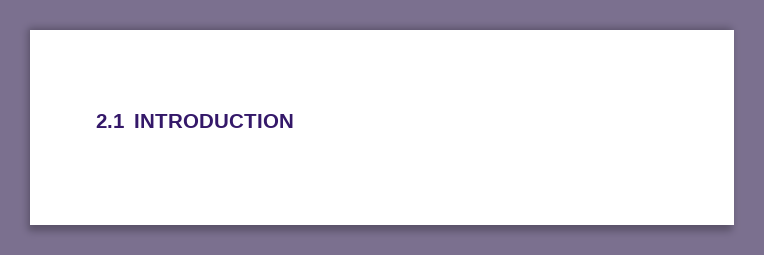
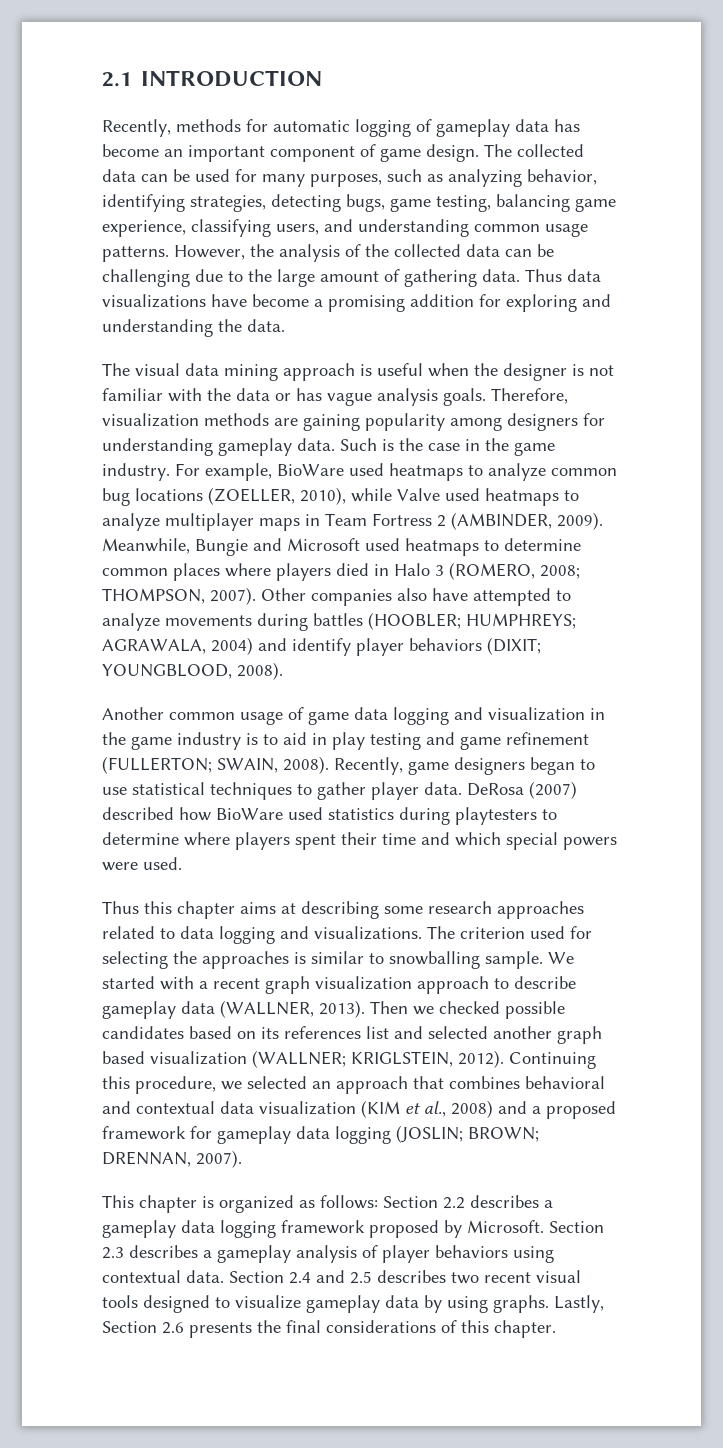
+ Recently, methods for automatic logging of gameplay data has become an important component of game design. The collected data can be used for many purposes, such as analyzing behavior, identifying strategies, detecting bugs, game testing, balancing game experience, classifying users, and understanding common usage patterns. However, the analysis of the collected data can be challenging due to the large amount of gathering data. Thus data visualizations have become a promising addition for exploring and understanding the data.
+ The visual data mining approach is useful when the designer is not familiar with the data or has vague analysis goals. Therefore, visualization methods are gaining popularity among designers for understanding gameplay data. Such is the case in the game industry. For example, BioWare used heatmaps to analyze common bug locations (ZOELLER, 2010), while Valve used heatmaps to analyze multiplayer maps in Team Fortress 2 (AMBINDER, 2009). Meanwhile, Bungie and Microsoft used heatmaps to determine common places where players died in Halo 3 (ROMERO, 2008; THOMPSON, 2007). Other companies also have attempted to analyze movements during battles (HOOBLER; HUMPHREYS; AGRAWALA, 2004) and identify player behaviors (DIXIT; YOUNGBLOOD, 2008).
+ Another common usage of game data logging and visualization in the game industry is to aid in play testing and game refinement (FULLERTON; SWAIN, 2008). Recently, game designers began to use statistical techniques to gather player data. DeRosa (2007) described how BioWare used statistics during playtesters to determine where players spent their time and which special powers were used.
+ Thus this chapter aims at describing some research approaches related to data logging and visualizations. The criterion used for selecting the approaches is similar to snowballing sample. We started with a recent graph visualization approach to describe gameplay data (WALLNER, 2013). Then we checked possible candidates based on its references list and selected another graph based visualization (WALLNER; KRIGLSTEIN, 2012). Continuing this procedure, we selected an approach that combines behavioral and contextual data visualization (KIM et al., 2008) and a proposed framework for gameplay data logging (JOSLIN; BROWN; DRENNAN, 2007).
+ This chapter is organized as follows: Section 2.2 describes a gameplay data logging framework proposed by Microsoft. Section 2.3 describes a gameplay analysis of player behaviors using contextual data. Section 2.4 and 2.5 describes two recent visual tools designed to visualize gameplay data by using graphs. Lastly, Section 2.6 presents the final considerations of this chapter.

